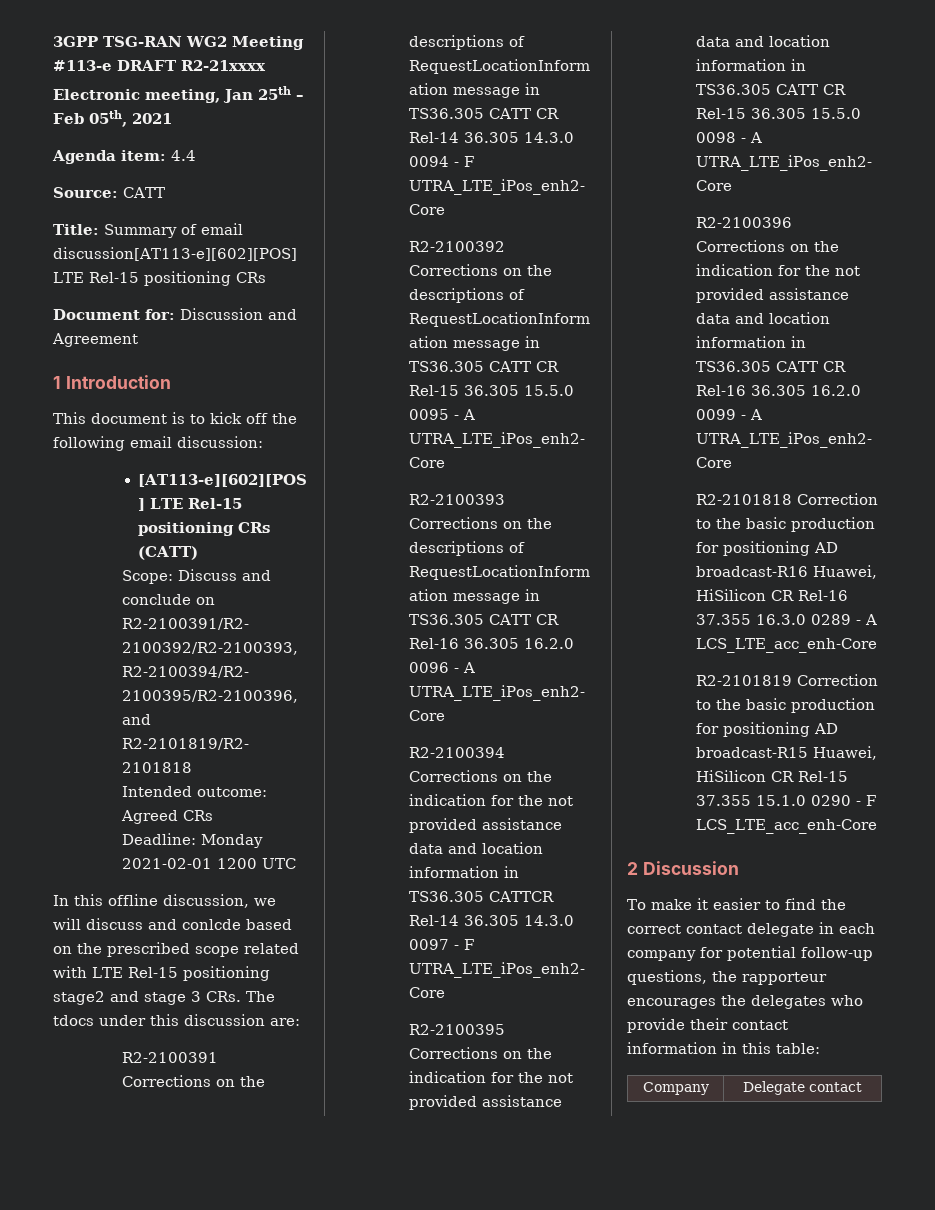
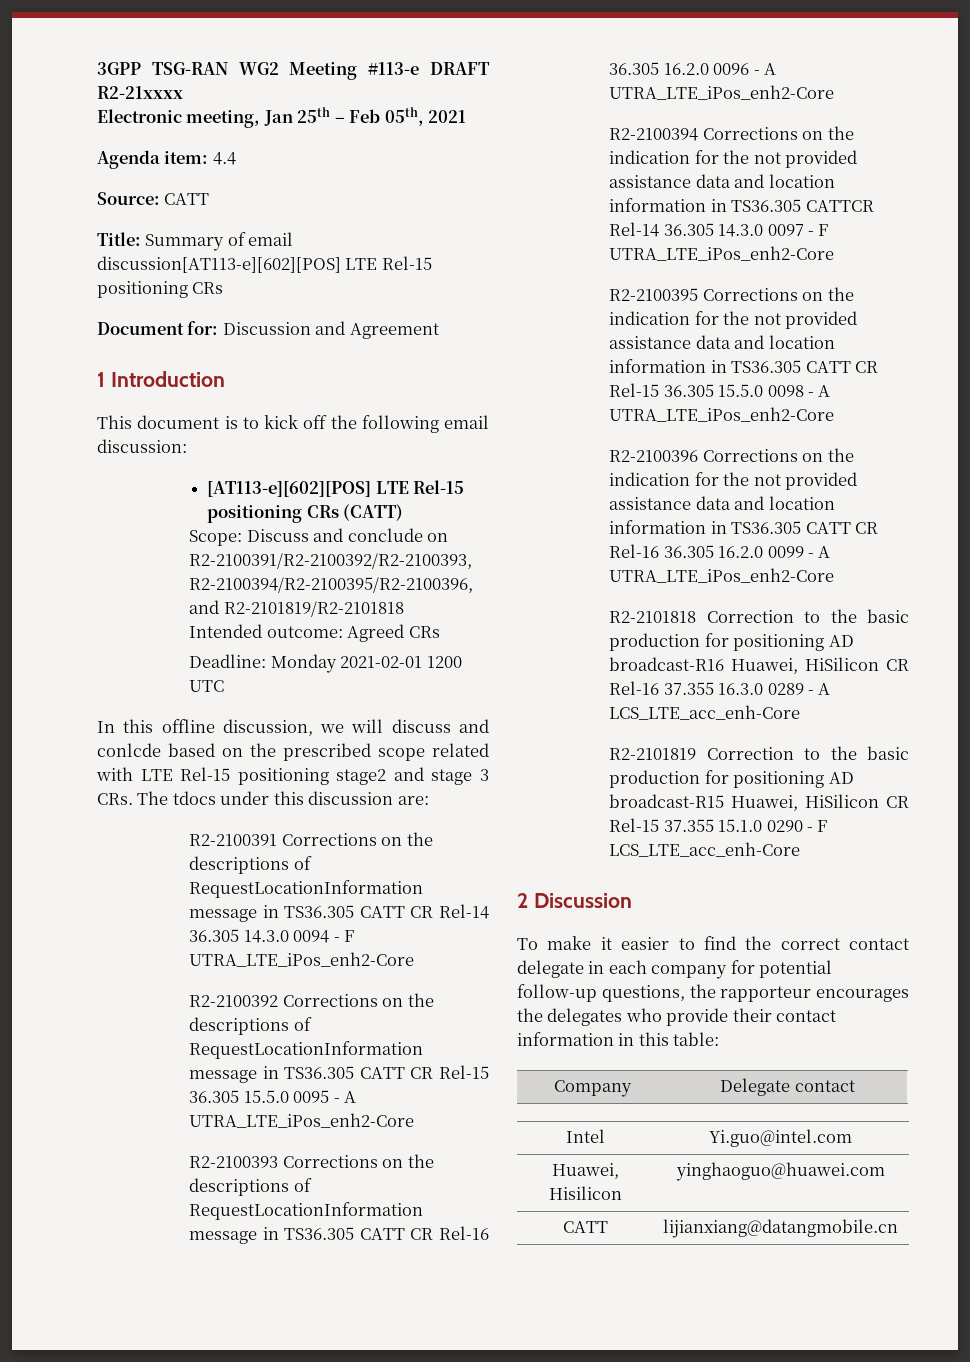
+ Intel | Yi.guo@intel.com
+ Huawei, Hisilicon | yinghaoguo@huawei.com
+ CATT | lijianxiang@datangmobile.cn

